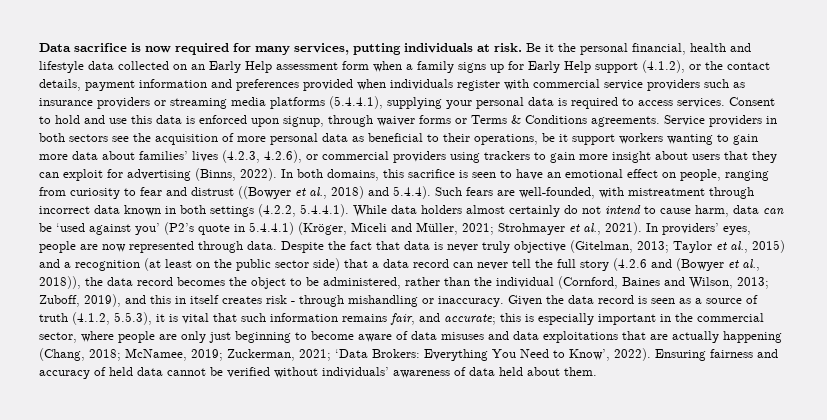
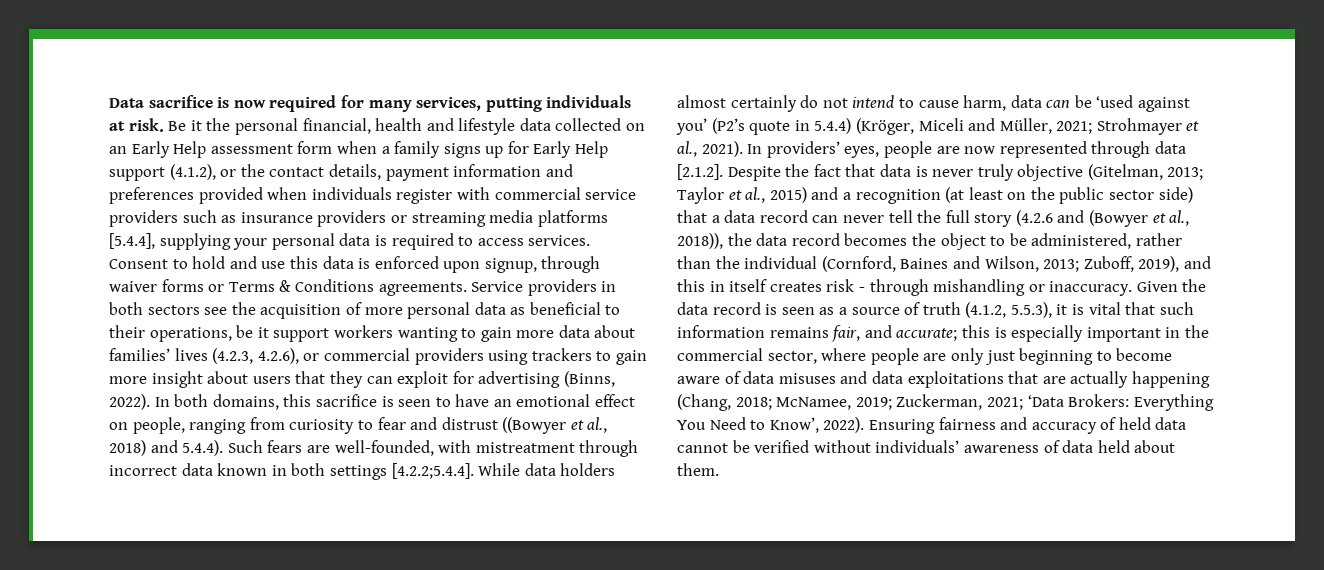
- Be it the personal financial, health and lifestyle data collected on an Early Help assessment form when a family signs up for Early Help support (4.1.2), or the contact details, payment information and preferences provided when individuals register with commercial service providers such as insurance providers or streaming media platforms (5.4.4.1), supplying your personal data is required to access services.
+ Be it the personal financial, health and lifestyle data collected on an Early Help assessment form when a family signs up for Early Help support (4.1.2), or the contact details, payment information and preferences provided when individuals register with commercial service providers such as insurance providers or streaming media platforms [5.4.4], supplying your personal data is required to access services.
- In both domains, this sacrifice is seen to have an emotional effect on people, ranging from curiosity to fear and distrust ((Bowyer et al., 2018) and 5.4.4). Such fears are well-founded, with mistreatment through incorrect data known in both settings (4.2.2, 5.4.4.1). While data holders almost certainly do not intend to cause harm, data can be ‘used against you’ (P2’s quote in 5.4.4.1) (Kröger, Miceli and Müller, 2021;
+ In both domains, this sacrifice is seen to have an emotional effect on people, ranging from curiosity to fear and distrust ((Bowyer et al., 2018) and 5.4.4). Such fears are well-founded, with mistreatment through incorrect data known in both settings [4.2.2;5.4.4]. While data holders almost certainly do not intend to cause harm, data can be ‘used against you’ (P2’s quote in 5.4.4) (Kröger, Miceli and Müller, 2021;
- In providers’ eyes, people are now represented through data. Despite the fact that data is never truly objective (Gitelman, 2013;
+ In providers’ eyes, people are now represented through data [2.1.2]. Despite the fact that data is never truly objective (Gitelman, 2013;

